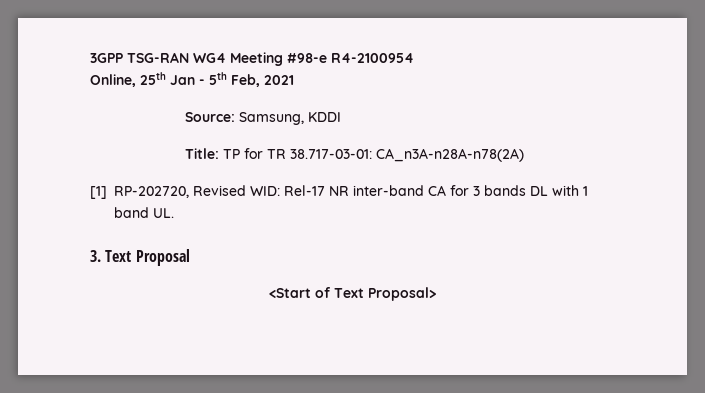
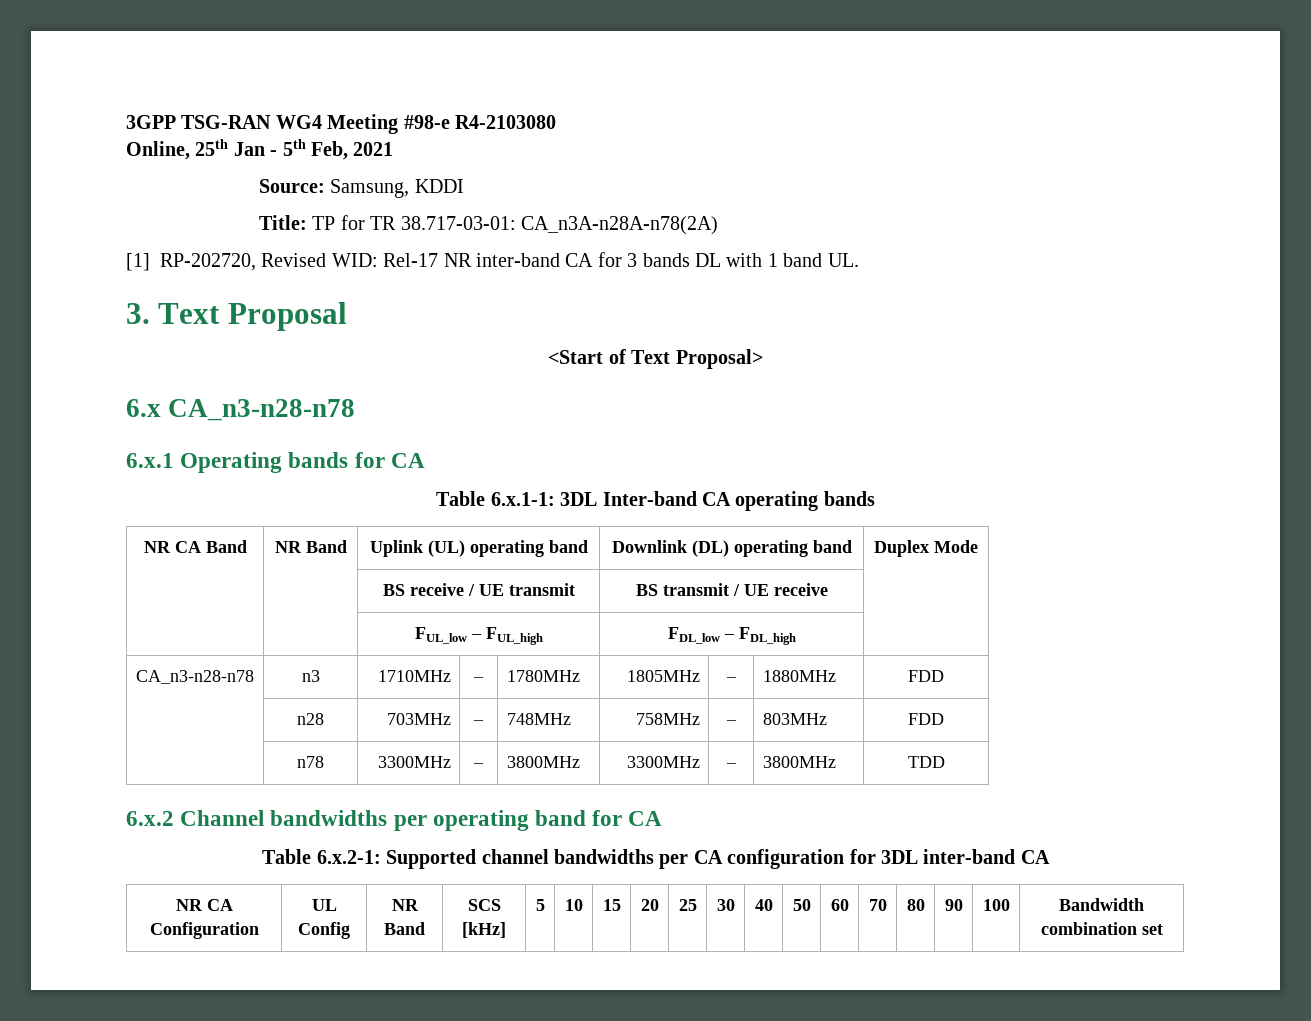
- 3GPP TSG-RAN WG4 Meeting #98-e R4-2100954
+ 3GPP TSG-RAN WG4 Meeting #98-e R4-2103080
+ 6.x CA_n3-n28-n78
+ 6.x.1 Operating bands for CA
+ Table 6.x.1-1: 3DL Inter-band CA operating bands
+ NR CA Band | NR Band | Uplink (UL) operating band | Downlink (DL) operating band | Duplex Mode
+ | | BS receive / UE transmit | BS transmit / UE receive |
+ | | FUL_low – FUL_high | FDL_low – FDL_high |
+ CA_n3-n28-n78 | n3 | 1710MHz | – | 1780MHz | 1805MHz | – | 1880MHz | FDD
+ | n28 | 703MHz | – | 748MHz | 758MHz | – | 803MHz | FDD
+ | n78 | 3300MHz | – | 3800MHz | 3300MHz | – | 3800MHz | TDD
+ 6.x.2 Channel bandwidths per operating band for CA
+ Table 6.x.2-1: Supported channel bandwidths per CA configuration for 3DL inter-band CA
+ NR CA Configuration | UL Config | NR Band | SCS [kHz] | 5 | 10 | 15 | 20 | 25 | 30 | 40 | 50 | 60 | 70 | 80 | 90 | 100 | Bandwidth combination set

